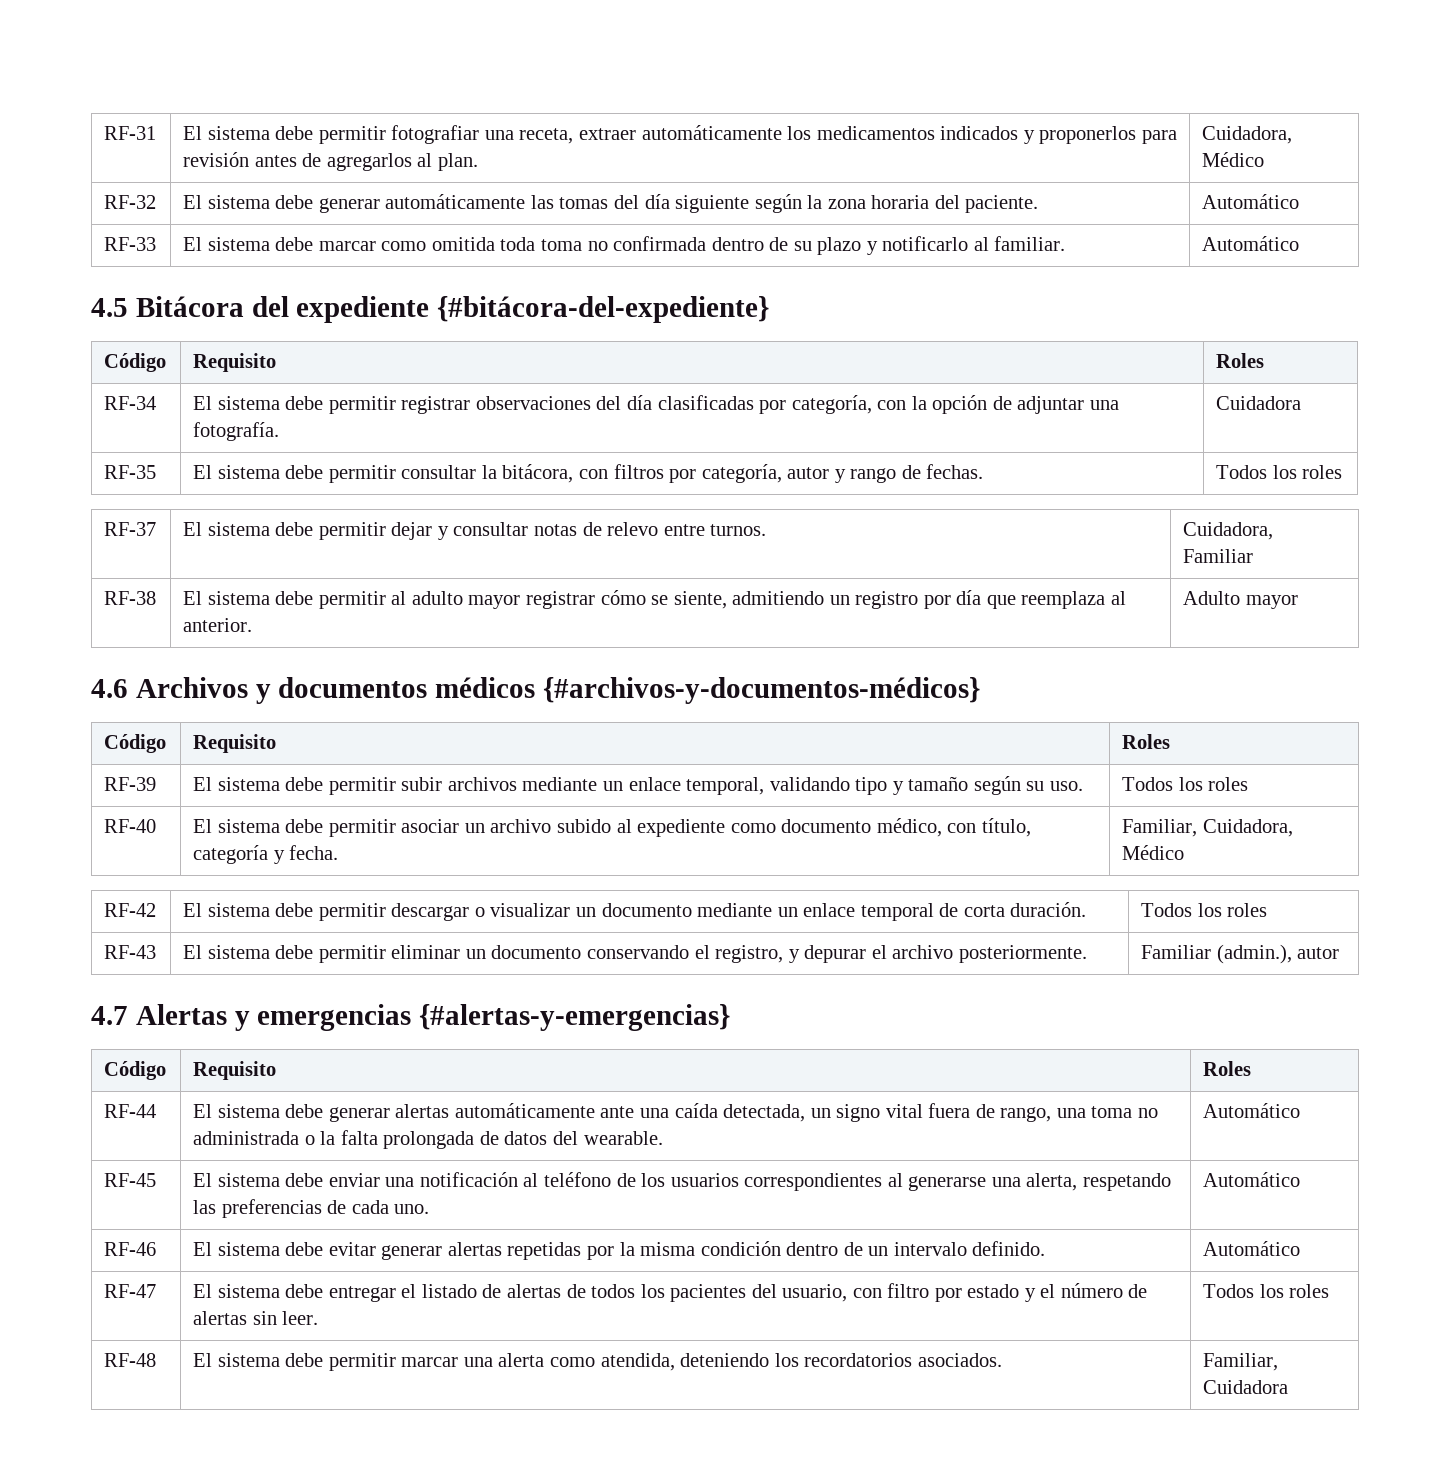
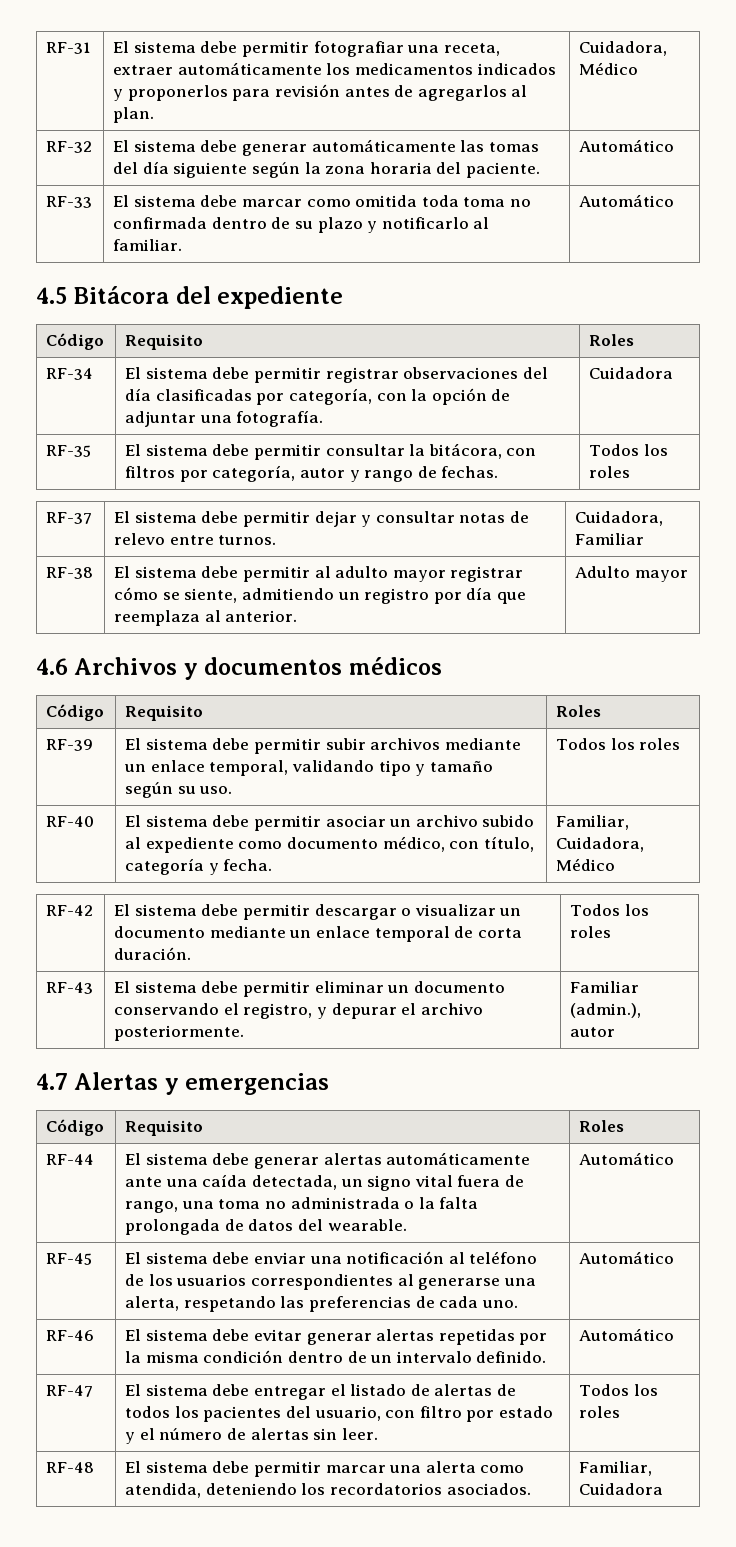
- 4.5 Bitácora del expediente {#bitácora-del-expediente}
+ 4.5 Bitácora del expediente
- 4.6 Archivos y documentos médicos {#archivos-y-documentos-médicos}
+ 4.6 Archivos y documentos médicos
- 4.7 Alertas y emergencias {#alertas-y-emergencias}
+ 4.7 Alertas y emergencias

